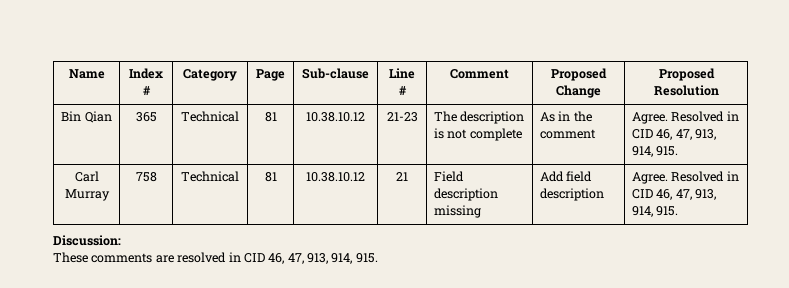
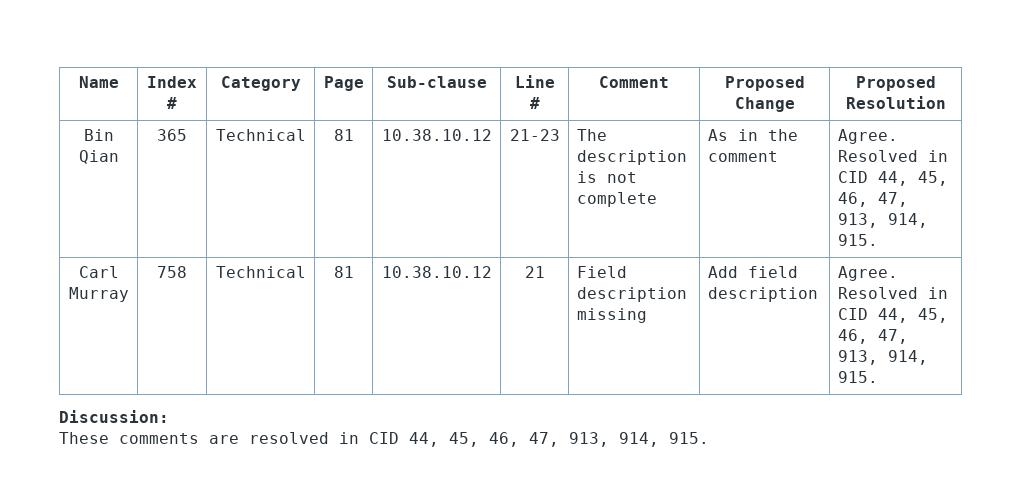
- Bin Qian | 365 | Technical | 81 | 10.38.10.12 | 21-23 | The description is not complete | As in the comment | Agree. Resolved in CID 46, 47, 913, 914, 915.
+ Bin Qian | 365 | Technical | 81 | 10.38.10.12 | 21-23 | The description is not complete | As in the comment | Agree. Resolved in CID 44, 45, 46, 47, 913, 914, 915.
- Carl Murray | 758 | Technical | 81 | 10.38.10.12 | 21 | Field description missing | Add field description | Agree. Resolved in CID 46, 47, 913, 914, 915.
+ Carl Murray | 758 | Technical | 81 | 10.38.10.12 | 21 | Field description missing | Add field description | Agree. Resolved in CID 44, 45, 46, 47, 913, 914, 915.
- These comments are resolved in CID 46, 47, 913, 914, 915.
+ These comments are resolved in CID 44, 45, 46, 47, 913, 914, 915.

